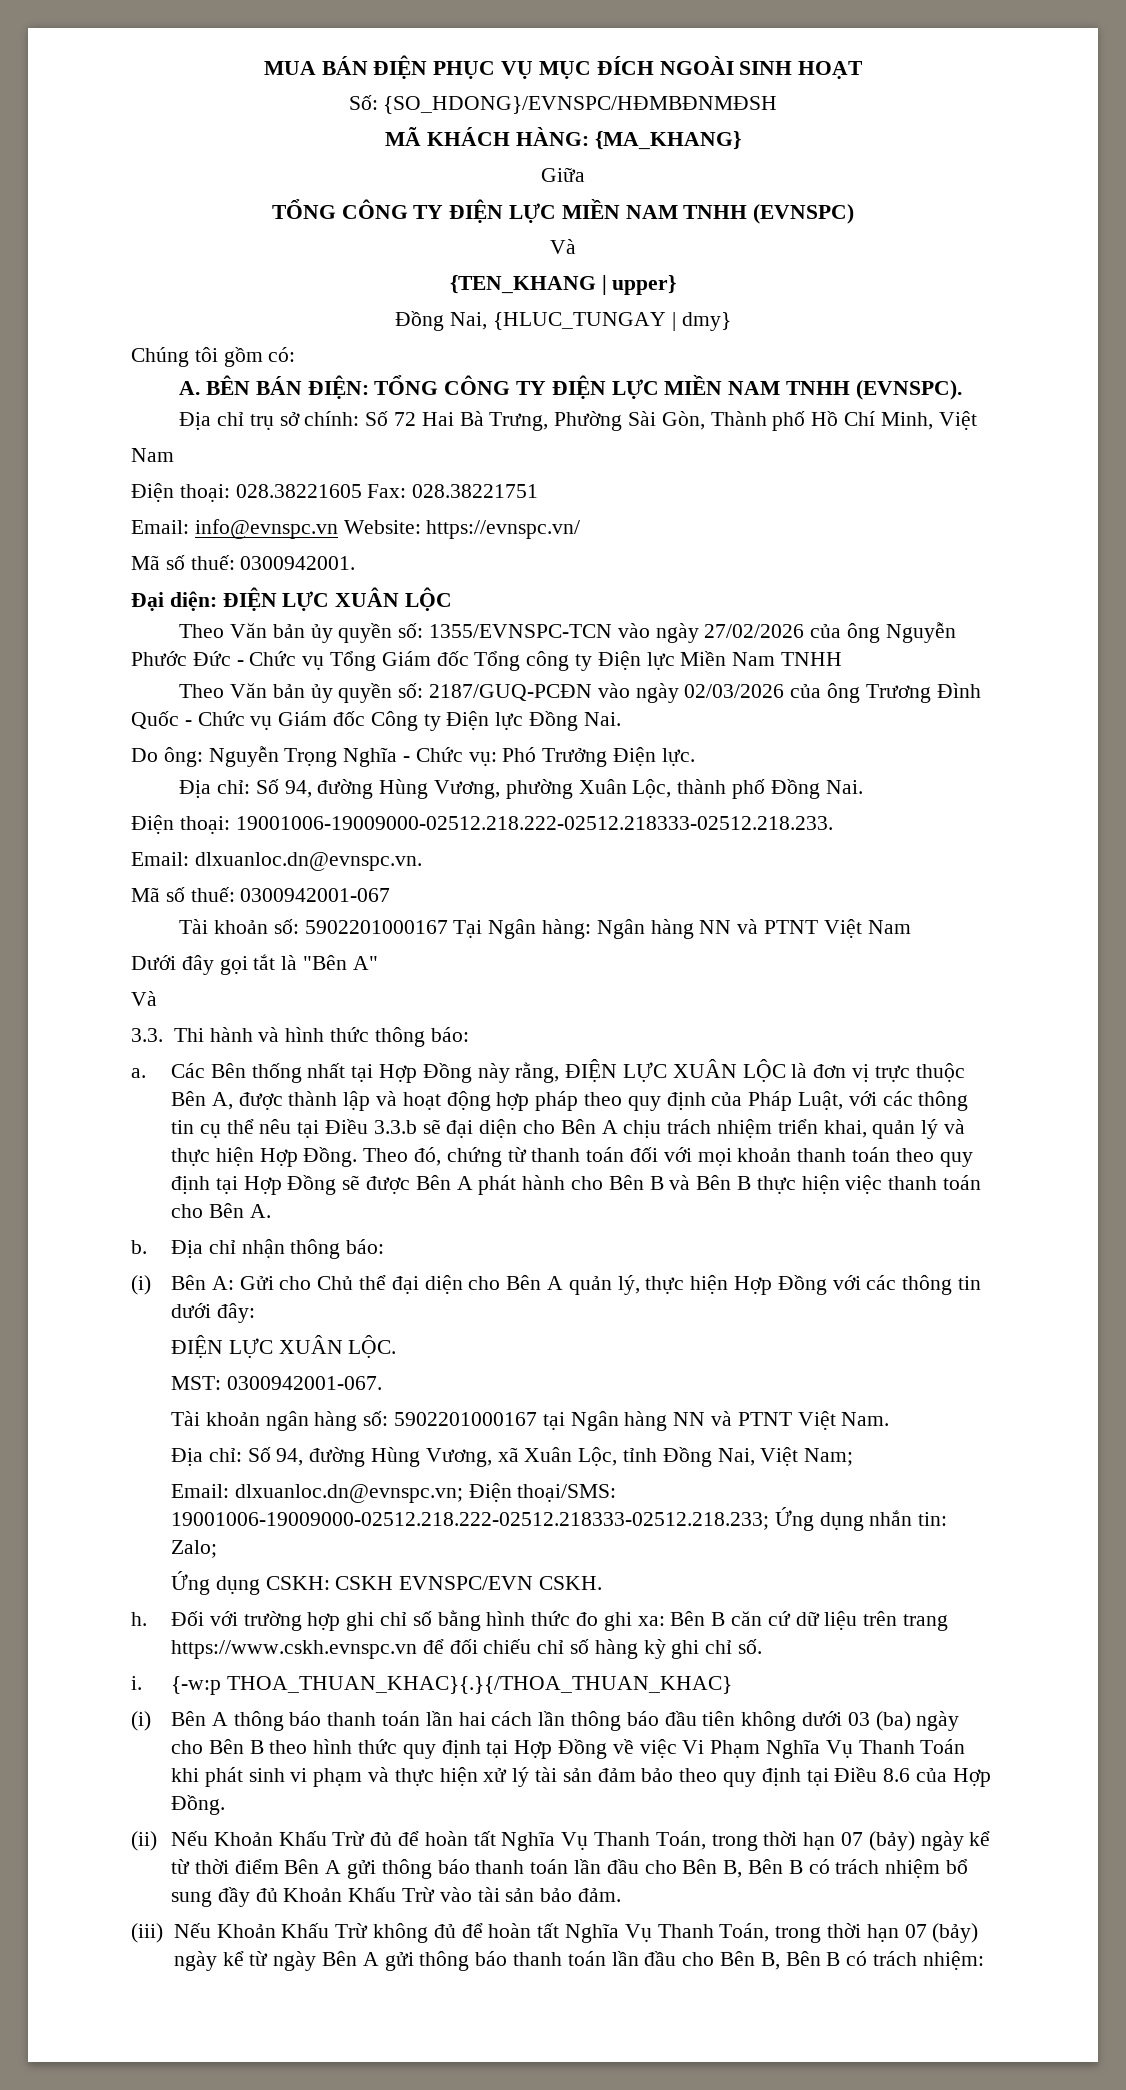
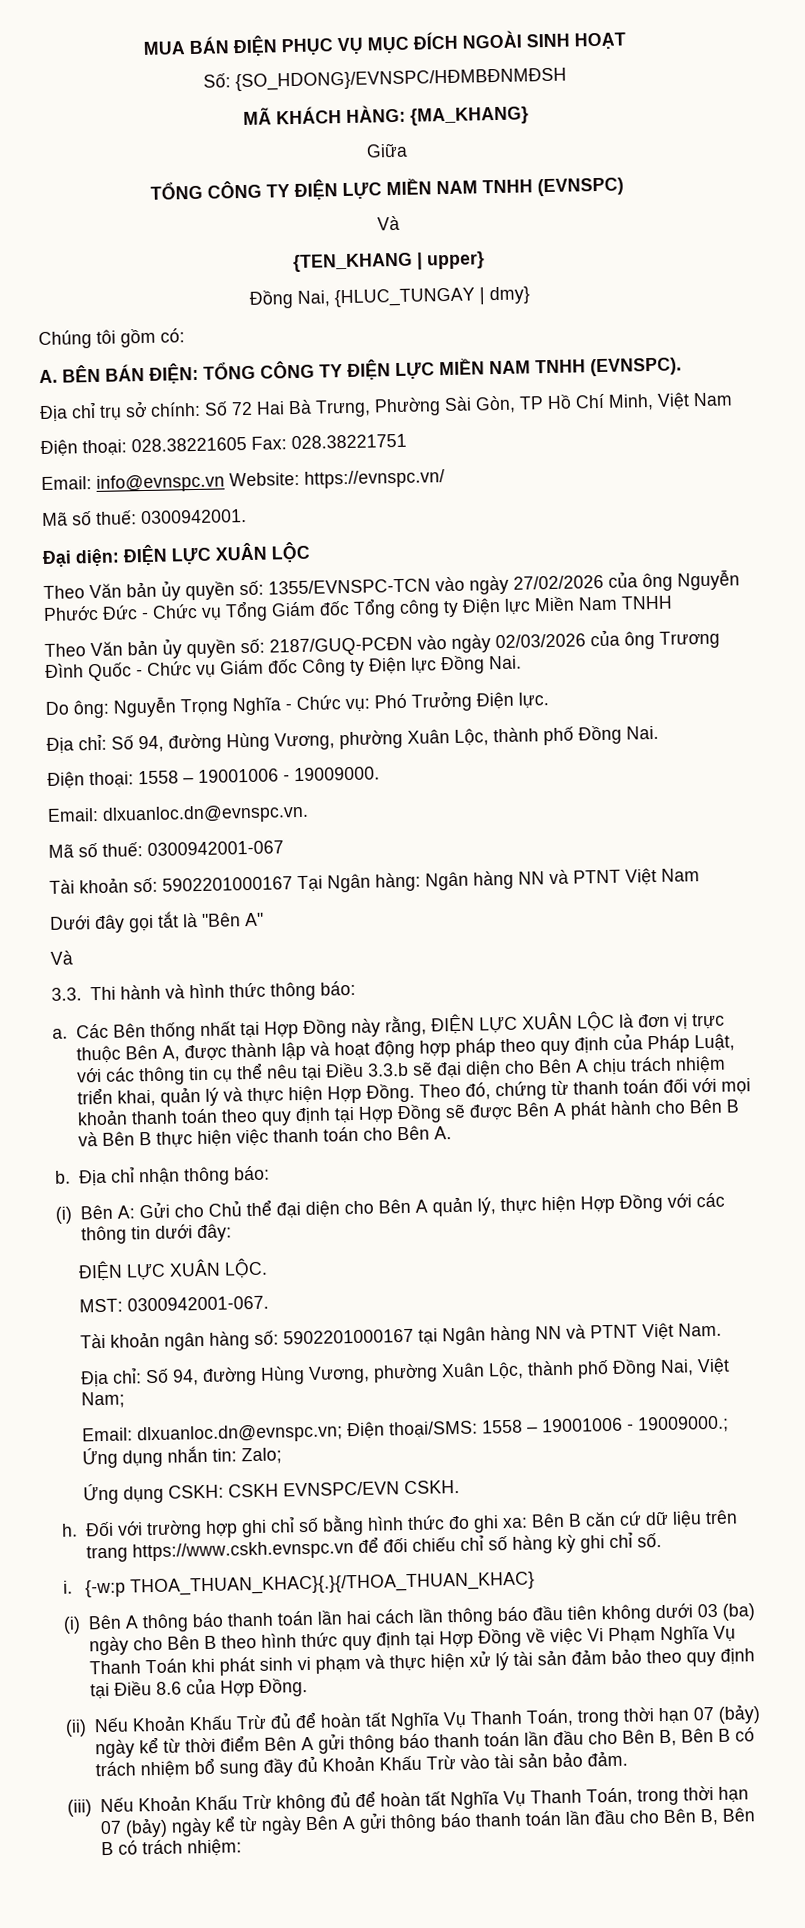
- Địa chỉ trụ sở chính: Số 72 Hai Bà Trưng, Phường Sài Gòn, Thành phố Hồ Chí Minh, Việt
- Nam
+ Địa chỉ trụ sở chính: Số 72 Hai Bà Trưng, Phường Sài Gòn, TP Hồ Chí Minh, Việt Nam
- Điện thoại: 19001006-19009000-02512.218.222-02512.218333-02512.218.233.
+ Điện thoại: 1558 – 19001006 - 19009000.
- Địa chỉ: Số 94, đường Hùng Vương, xã Xuân Lộc, tỉnh Đồng Nai, Việt Nam;
+ Địa chỉ: Số 94, đường Hùng Vương, phường Xuân Lộc, thành phố Đồng Nai, Việt Nam;
- Email: dlxuanloc.dn@evnspc.vn; Điện thoại/SMS: 19001006-19009000-02512.218.222-02512.218333-02512.218.233; Ứng dụng nhắn tin: Zalo;
+ Email: dlxuanloc.dn@evnspc.vn; Điện thoại/SMS: 1558 – 19001006 - 19009000.; Ứng dụng nhắn tin: Zalo;

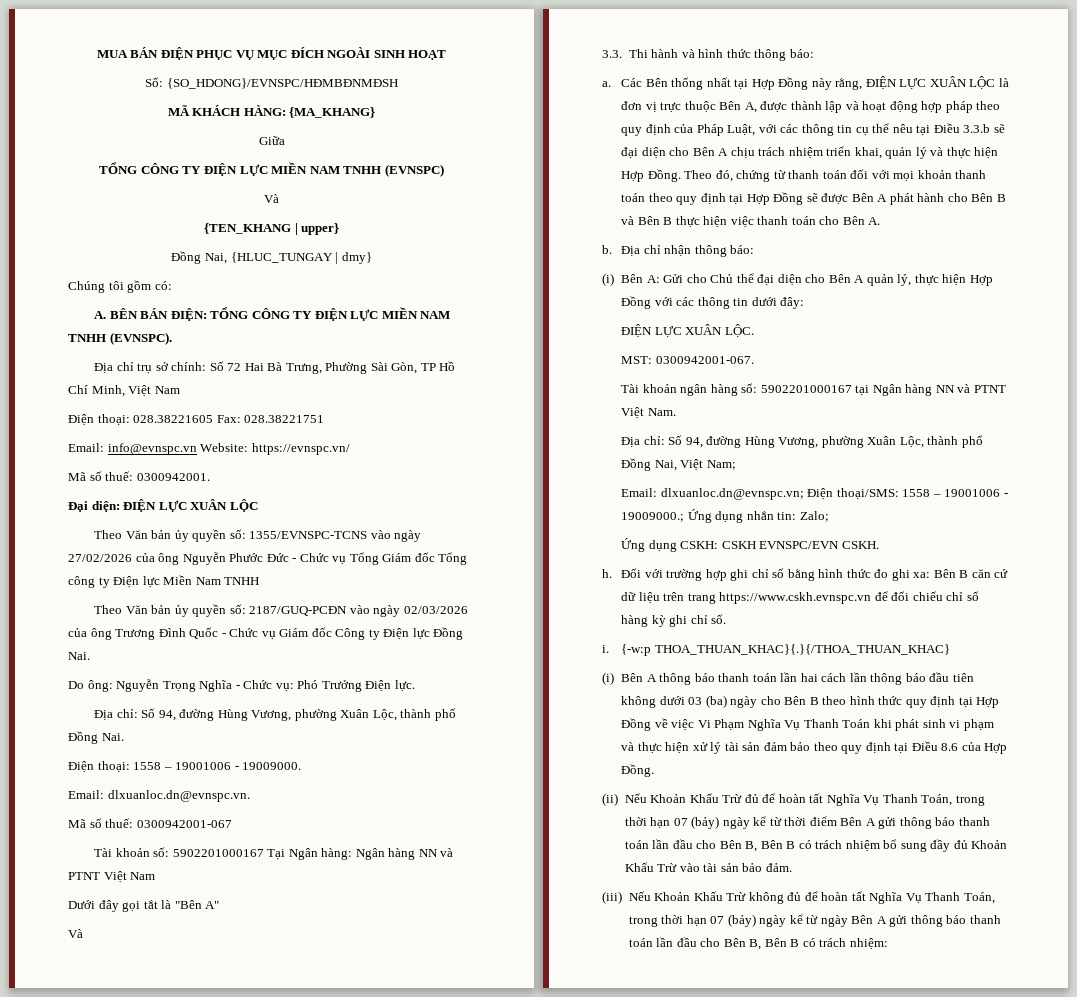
- Theo Văn bản ủy quyền số: 1355/EVNSPC-TCN vào ngày 27/02/2026 của ông Nguyễn Phước Đức - Chức vụ Tổng Giám đốc Tổng công ty Điện lực Miền Nam TNHH
+ Theo Văn bản ủy quyền số: 1355/EVNSPC-TCNS vào ngày 27/02/2026 của ông Nguyễn Phước Đức - Chức vụ Tổng Giám đốc Tổng công ty Điện lực Miền Nam TNHH

